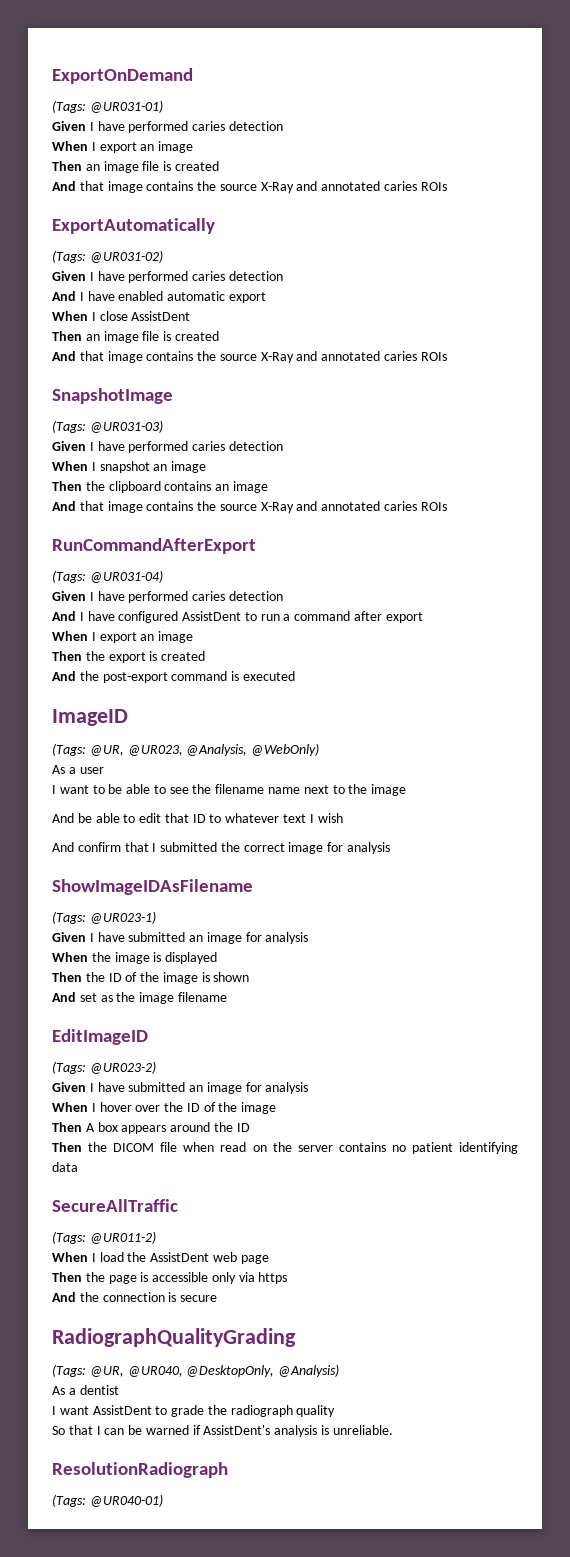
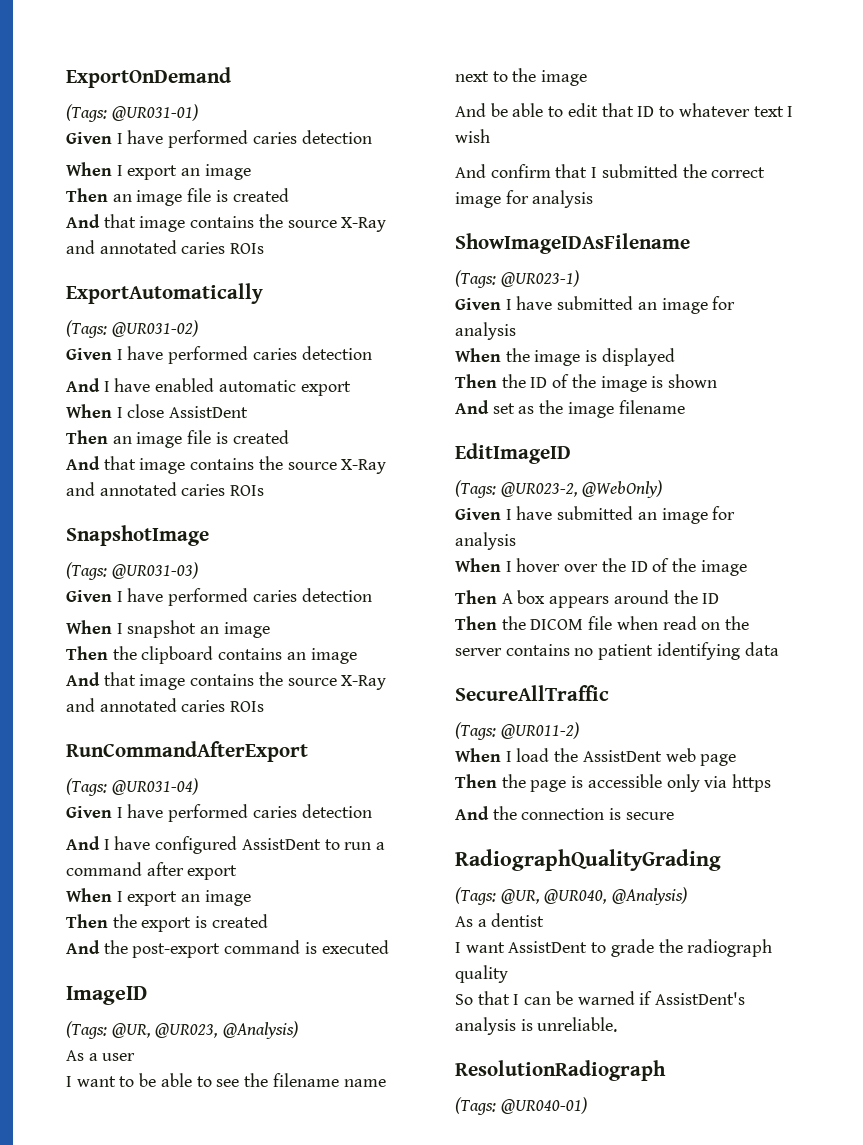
- (Tags: @UR, @UR023, @Analysis, @WebOnly)
+ (Tags: @UR, @UR023, @Analysis)
- (Tags: @UR023-2)
+ (Tags: @UR023-2, @WebOnly)
- (Tags: @UR, @UR040, @DesktopOnly, @Analysis)
+ (Tags: @UR, @UR040, @Analysis)

